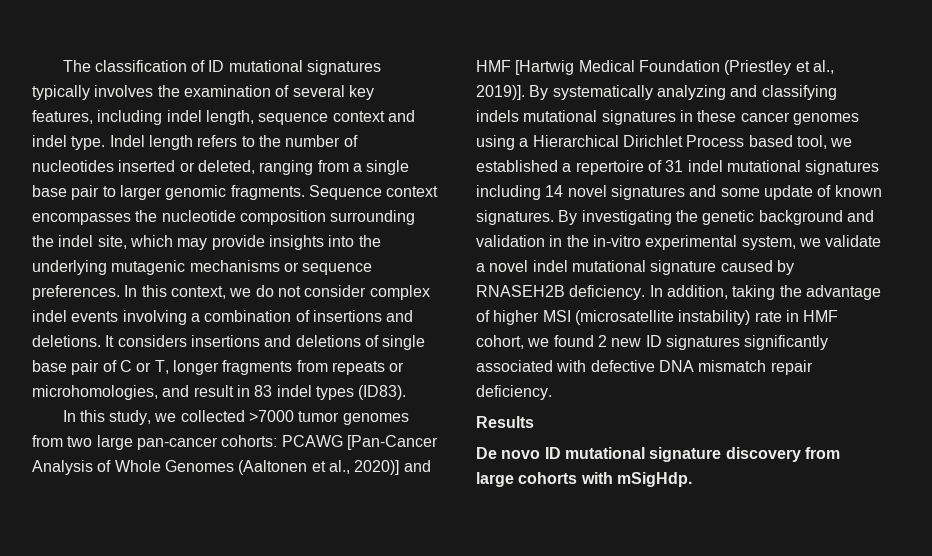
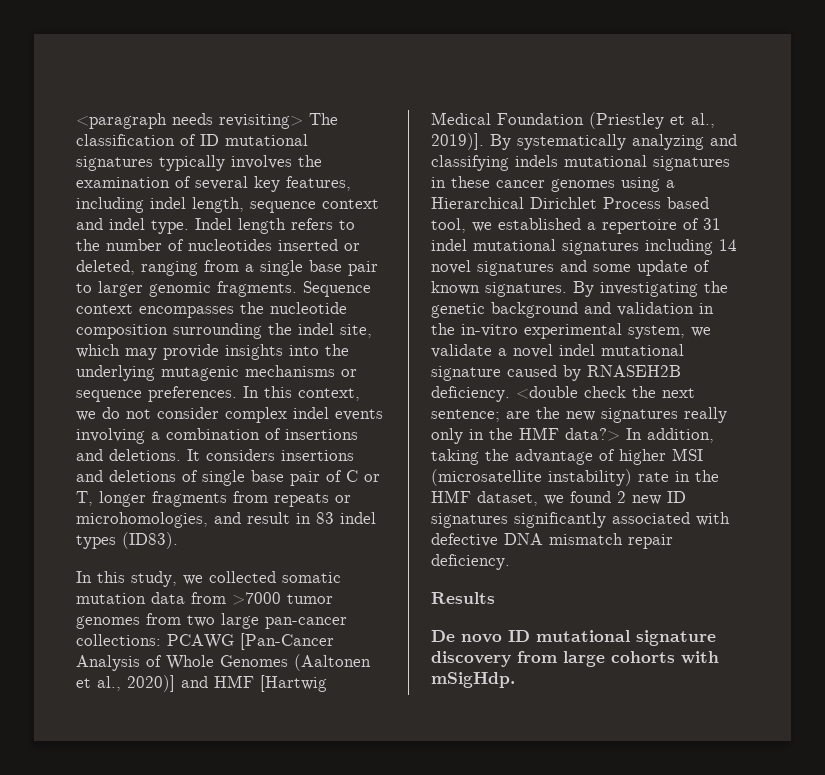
- The classification of ID mutational signatures typically involves the examination of several key features, including indel length, sequence context and indel type.
+ <paragraph needs revisiting> The classification of ID mutational signatures typically involves the examination of several key features, including indel length, sequence context and indel type.
- In this study, we collected >7000 tumor genomes from two large pan-cancer cohorts: PCAWG [Pan-Cancer Analysis of Whole Genomes (Aaltonen et al., 2020)] and HMF [Hartwig Medical Foundation (Priestley et al., 2019)].
+ In this study, we collected somatic mutation data from >7000 tumor genomes from two large pan-cancer collections: PCAWG [Pan-Cancer Analysis of Whole Genomes (Aaltonen et al., 2020)] and HMF [Hartwig Medical Foundation (Priestley et al., 2019)].
- In addition, taking the advantage of higher MSI (microsatellite instability) rate in HMF cohort, we found 2 new ID signatures significantly associated with defective DNA mismatch repair deficiency.
+ <double check the next sentence; are the new signatures really only in the HMF data?> In addition, taking the advantage of higher MSI (microsatellite instability) rate in the HMF dataset, we found 2 new ID signatures significantly associated with defective DNA mismatch repair deficiency.

